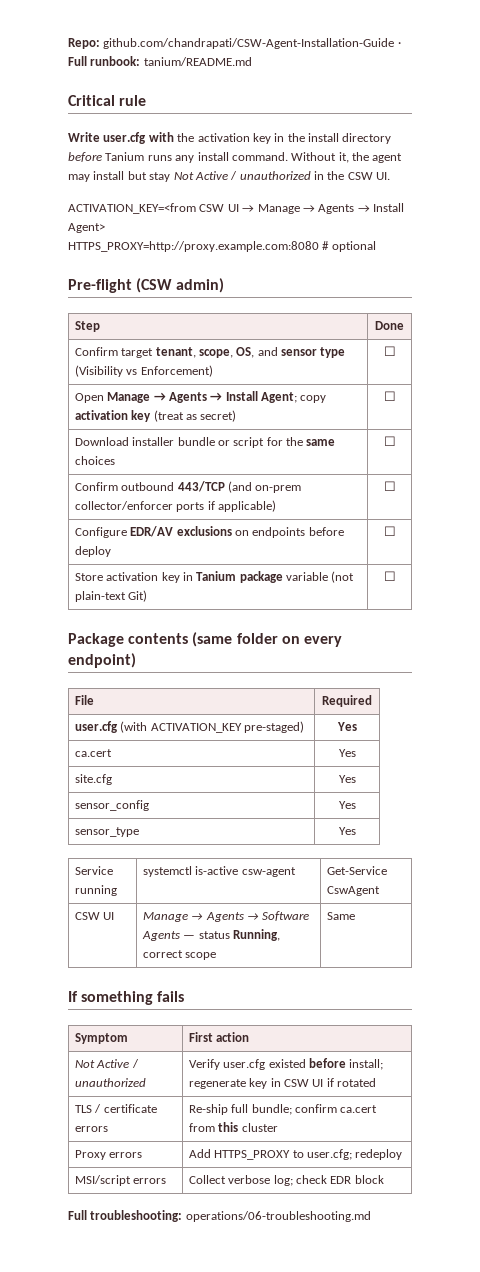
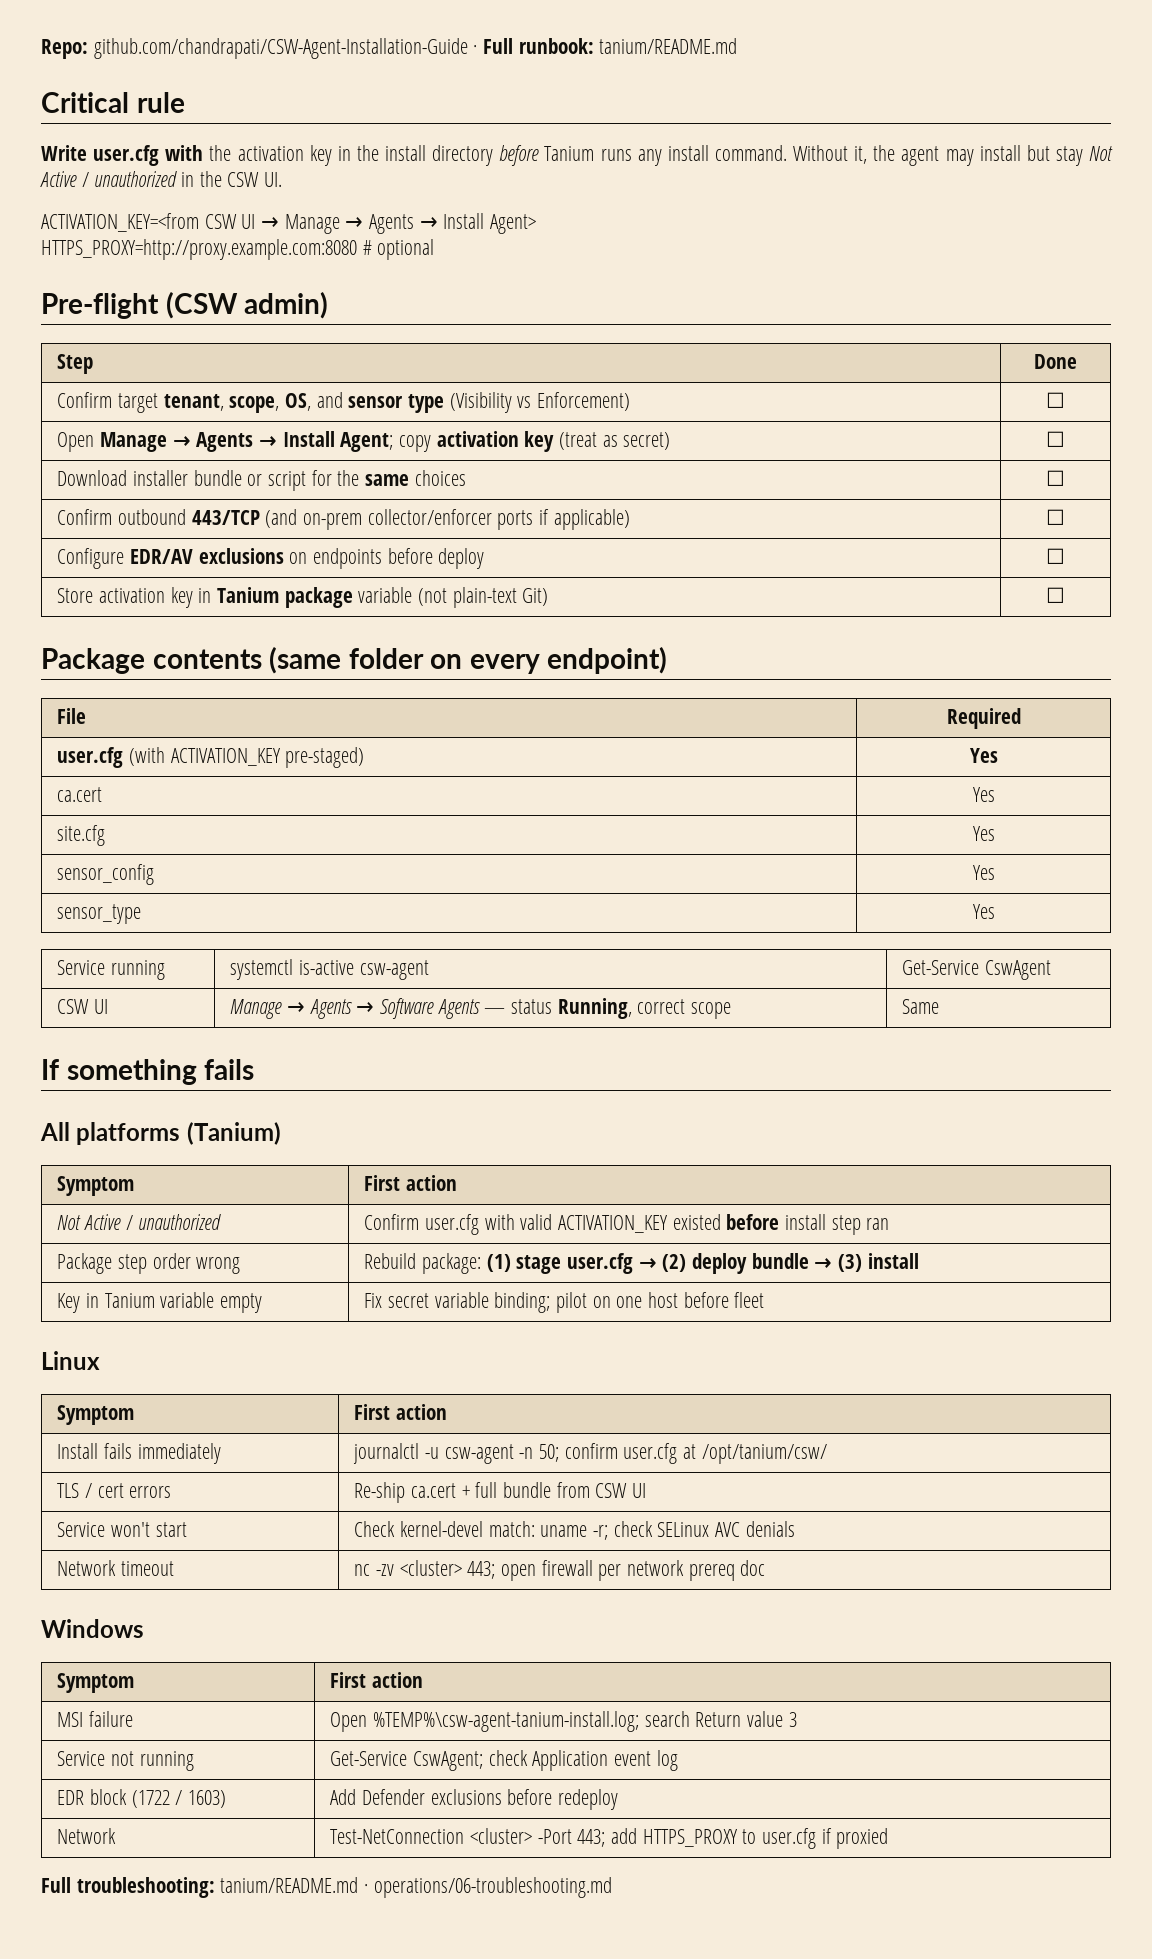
+ All platforms (Tanium)
- Not Active / unauthorized | Verify user.cfg existed before install; regenerate key in CSW UI if rotated
+ Not Active / unauthorized | Confirm user.cfg with valid ACTIVATION_KEY existed before install step ran
+ Package step order wrong | Rebuild package: (1) stage user.cfg → (2) deploy bundle → (3) install
+ Key in Tanium variable empty | Fix secret variable binding; pilot on one host before fleet
+ Linux
+ Symptom | First action
+ Install fails immediately | journalctl -u csw-agent -n 50; confirm user.cfg at /opt/tanium/csw/
- TLS / certificate errors | Re-ship full bundle; confirm ca.cert from this cluster
- Proxy errors | Add HTTPS_PROXY to user.cfg; redeploy
- MSI/script errors | Collect verbose log; check EDR block
+ TLS / cert errors | Re-ship ca.cert + full bundle from CSW UI
+ Service won't start | Check kernel-devel match: uname -r; check SELinux AVC denials
+ Network timeout | nc -zv <cluster> 443; open firewall per network prereq doc
+ Windows
+ Symptom | First action
+ MSI failure | Open %TEMP%\csw-agent-tanium-install.log; search Return value 3
+ Service not running | Get-Service CswAgent; check Application event log
+ EDR block (1722 / 1603) | Add Defender exclusions before redeploy
+ Network | Test-NetConnection <cluster> -Port 443; add HTTPS_PROXY to user.cfg if proxied
- Full troubleshooting: operations/06-troubleshooting.md
+ Full troubleshooting: tanium/README.md · operations/06-troubleshooting.md

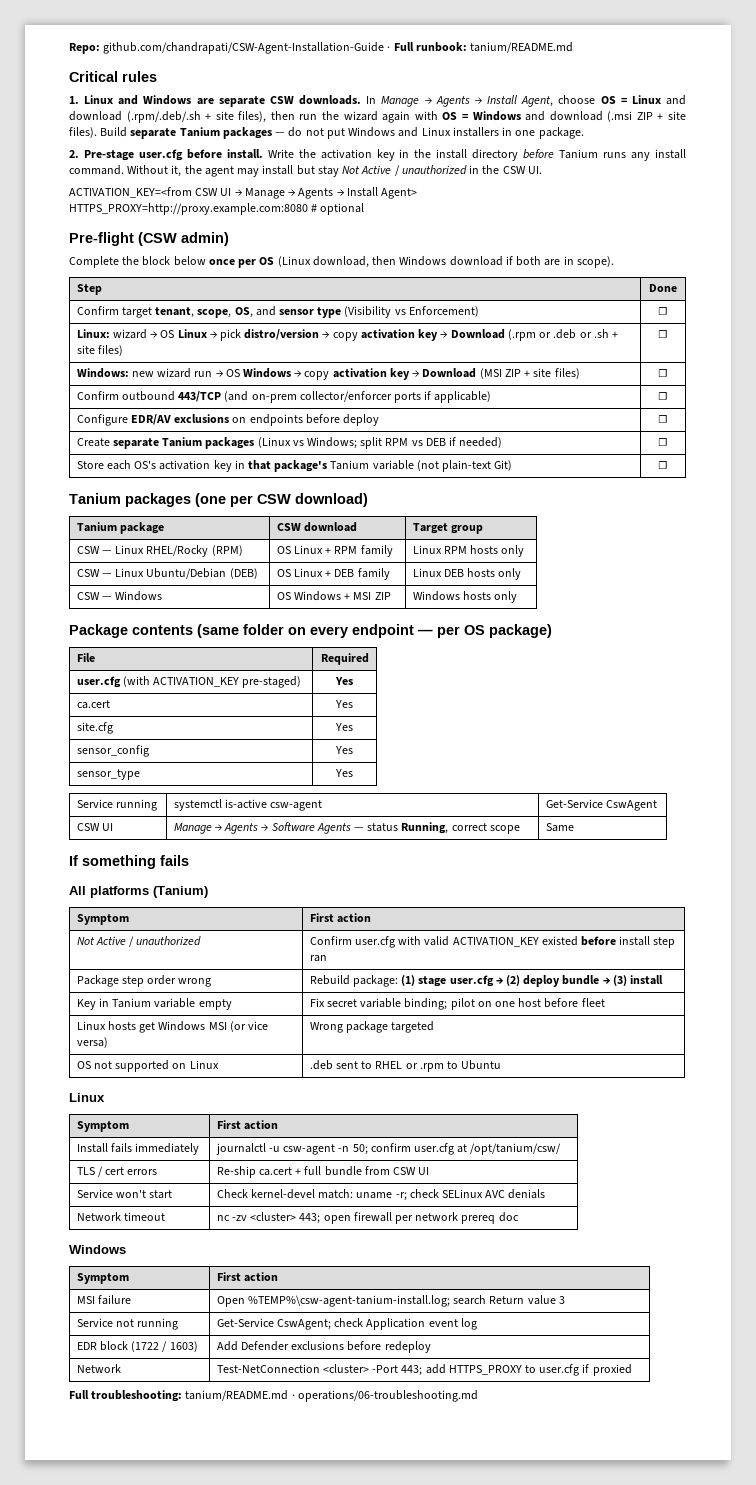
- Critical rule
- Write user.cfg with the activation key in the install directory before Tanium runs any install command.
+ Critical rules
+ 1. Linux and Windows are separate CSW downloads. In Manage → Agents → Install Agent, choose OS = Linux and download (.rpm/.deb/.sh + site files), then run the wizard again with OS = Windows and download (.msi ZIP + site files). Build separate Tanium packages — do not put Windows and Linux installers in one package.
+ 2. Pre-stage user.cfg before install. Write the activation key in the install directory before Tanium runs any install command.
+ Complete the block below once per OS (Linux download, then Windows download if both are in scope).
- Open Manage → Agents → Install Agent; copy activation key (treat as secret) | ☐
- Download installer bundle or script for the same choices | ☐
+ Linux: wizard → OS Linux → pick distro/version → copy activation key → Download (.rpm or .deb or .sh + site files) | ☐
+ Windows: new wizard run → OS Windows → copy activation key → Download (MSI ZIP + site files) | ☐
+ Create separate Tanium packages (Linux vs Windows; split RPM vs DEB if needed) | ☐
- Store activation key in Tanium package variable (not plain-text Git) | ☐
+ Store each OS's activation key in that package's Tanium variable (not plain-text Git) | ☐
+ Tanium packages (one per CSW download)
+ Tanium package | CSW download | Target group
+ CSW — Linux RHEL/Rocky (RPM) | OS Linux + RPM family | Linux RPM hosts only
+ CSW — Linux Ubuntu/Debian (DEB) | OS Linux + DEB family | Linux DEB hosts only
+ CSW — Windows | OS Windows + MSI ZIP | Windows hosts only
- Package contents (same folder on every endpoint)
+ Package contents (same folder on every endpoint — per OS package)
+ Linux hosts get Windows MSI (or vice versa) | Wrong package targeted
+ OS not supported on Linux | .deb sent to RHEL or .rpm to Ubuntu

